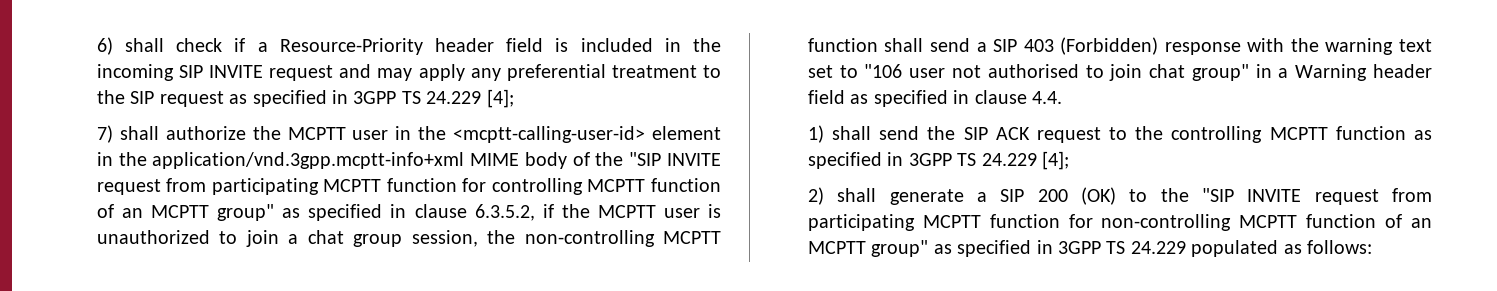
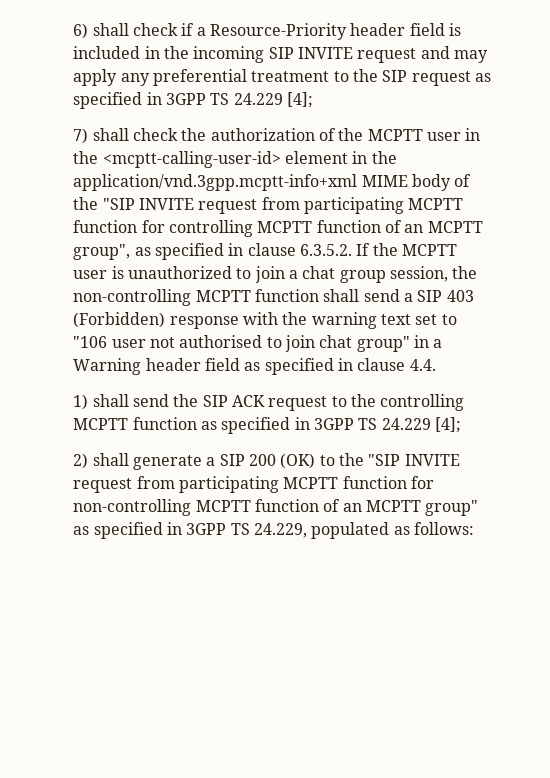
- 7) shall authorize the MCPTT user in the <mcptt-calling-user-id> element in the application/vnd.3gpp.mcptt-info+xml MIME body of the "SIP INVITE request from participating MCPTT function for controlling MCPTT function of an MCPTT group" as specified in clause 6.3.5.2, if the MCPTT user is unauthorized to join a chat group session, the non-controlling MCPTT function shall send a SIP 403 (Forbidden) response with the warning text set to "106 user not authorised to join chat group" in a Warning header field as specified in clause 4.4.
+ 7) shall check the authorization of the MCPTT user in the <mcptt-calling-user-id> element in the application/vnd.3gpp.mcptt-info+xml MIME body of the "SIP INVITE request from participating MCPTT function for controlling MCPTT function of an MCPTT group", as specified in clause 6.3.5.2. If the MCPTT user is unauthorized to join a chat group session, the non-controlling MCPTT function shall send a SIP 403 (Forbidden) response with the warning text set to "106 user not authorised to join chat group" in a Warning header field as specified in clause 4.4.
- 2) shall generate a SIP 200 (OK) to the "SIP INVITE request from participating MCPTT function for non-controlling MCPTT function of an MCPTT group" as specified in 3GPP TS 24.229 populated as follows:
+ 2) shall generate a SIP 200 (OK) to the "SIP INVITE request from participating MCPTT function for non-controlling MCPTT function of an MCPTT group" as specified in 3GPP TS 24.229, populated as follows:

